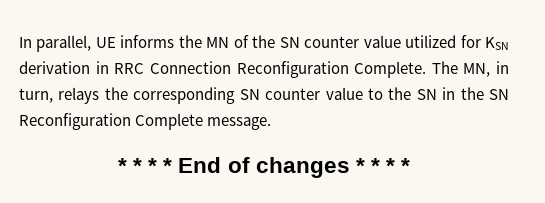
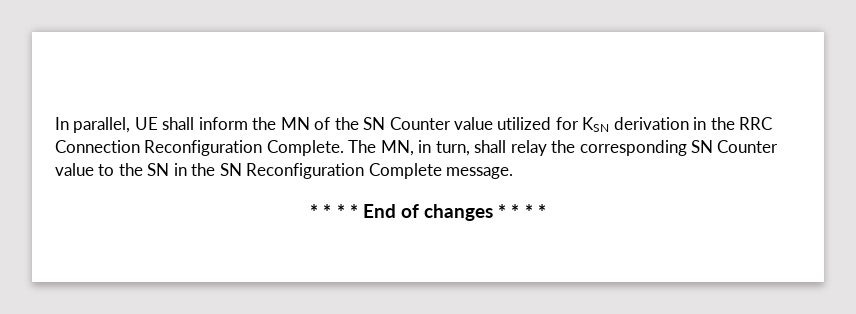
- In parallel, UE informs the MN of the SN counter value utilized for KSN derivation in RRC Connection Reconfiguration Complete.
+ In parallel, UE shall inform the MN of the SN Counter value utilized for KSN derivation in the RRC Connection Reconfiguration Complete.
- The MN, in turn, relays the corresponding SN counter value to the SN in the SN Reconfiguration Complete message.
+ The MN, in turn, shall relay the corresponding SN Counter value to the SN in the SN Reconfiguration Complete message.

